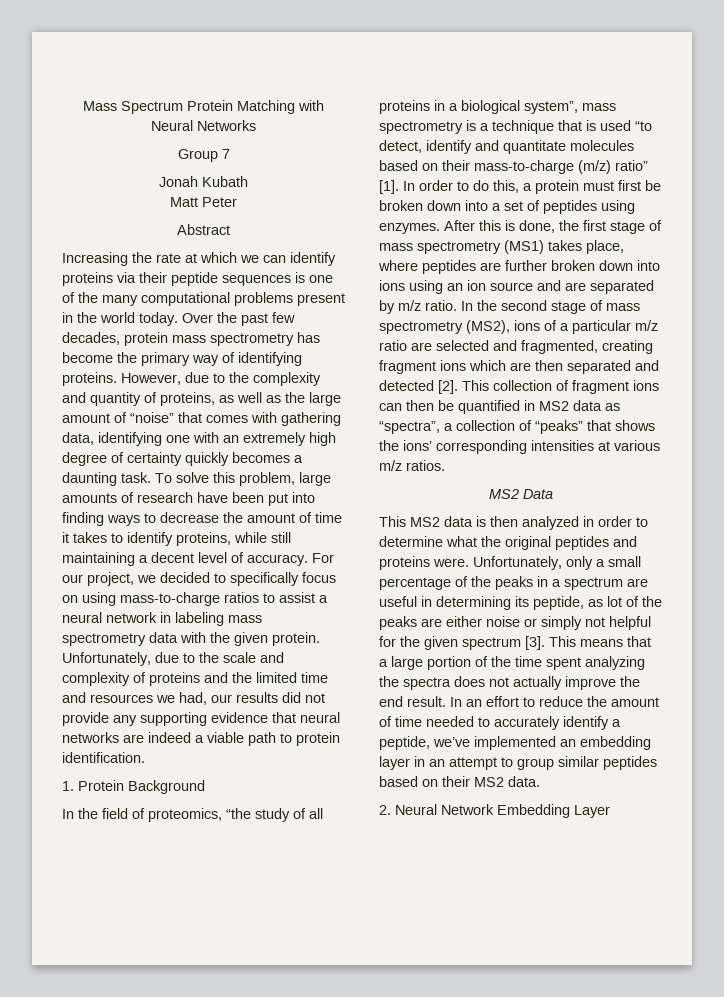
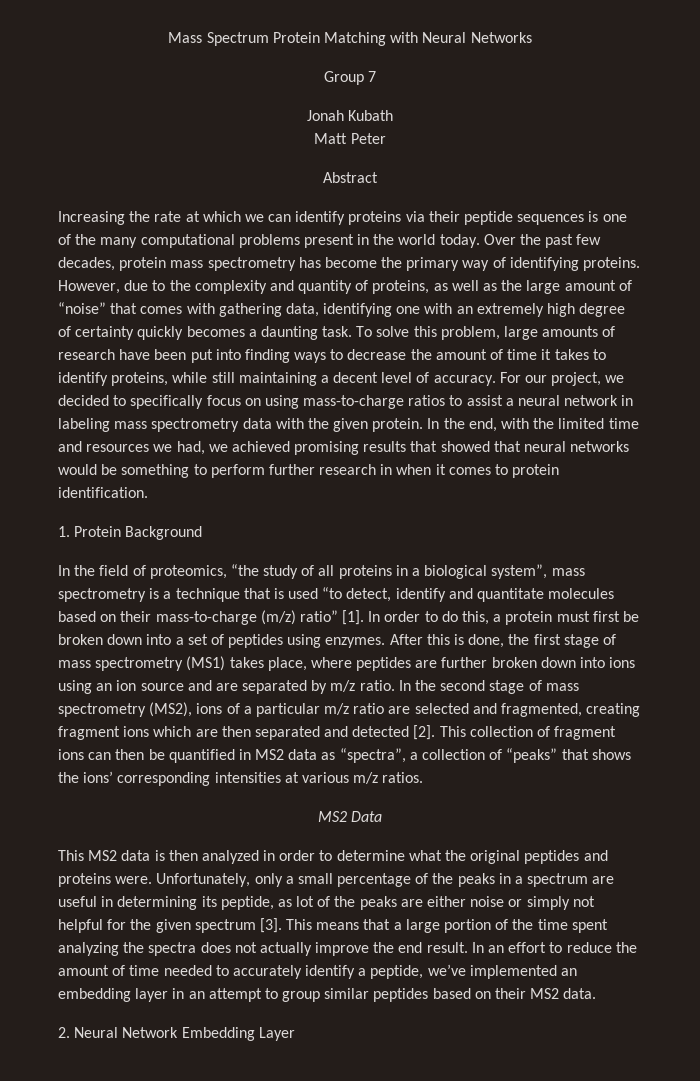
- Unfortunately, due to the scale and complexity of proteins and the limited time and resources we had, our results did not provide any supporting evidence that neural networks are indeed a viable path to protein identification.
+ In the end, with the limited time and resources we had, we achieved promising results that showed that neural networks would be something to perform further research in when it comes to protein identification.

